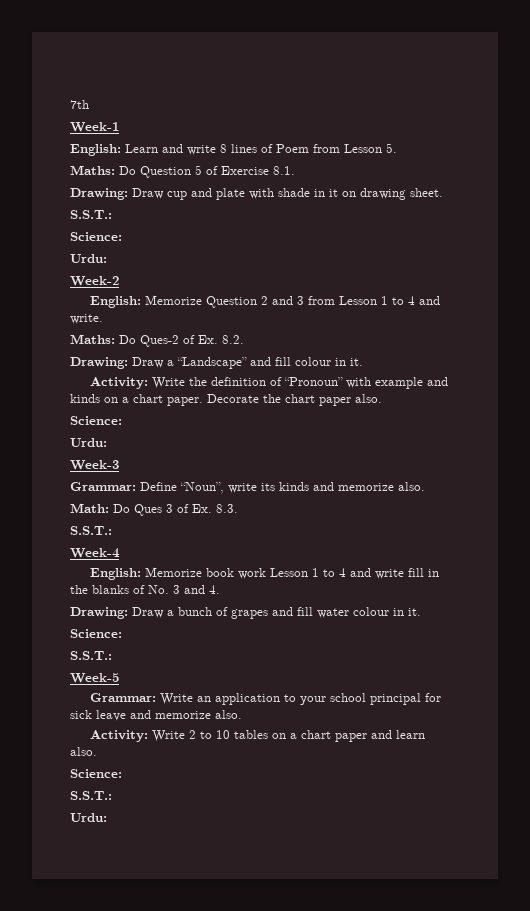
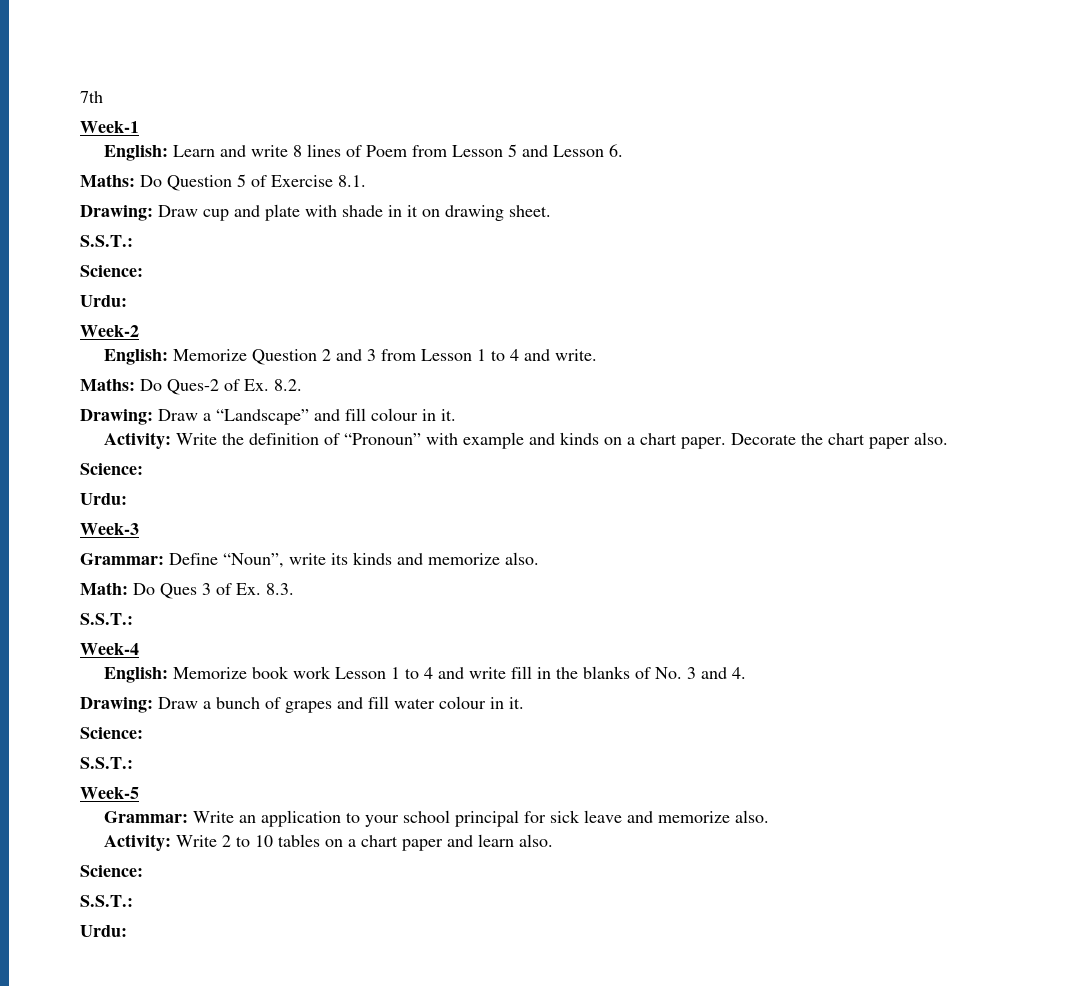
- English: Learn and write 8 lines of Poem from Lesson 5.
+ English: Learn and write 8 lines of Poem from Lesson 5 and Lesson 6.

